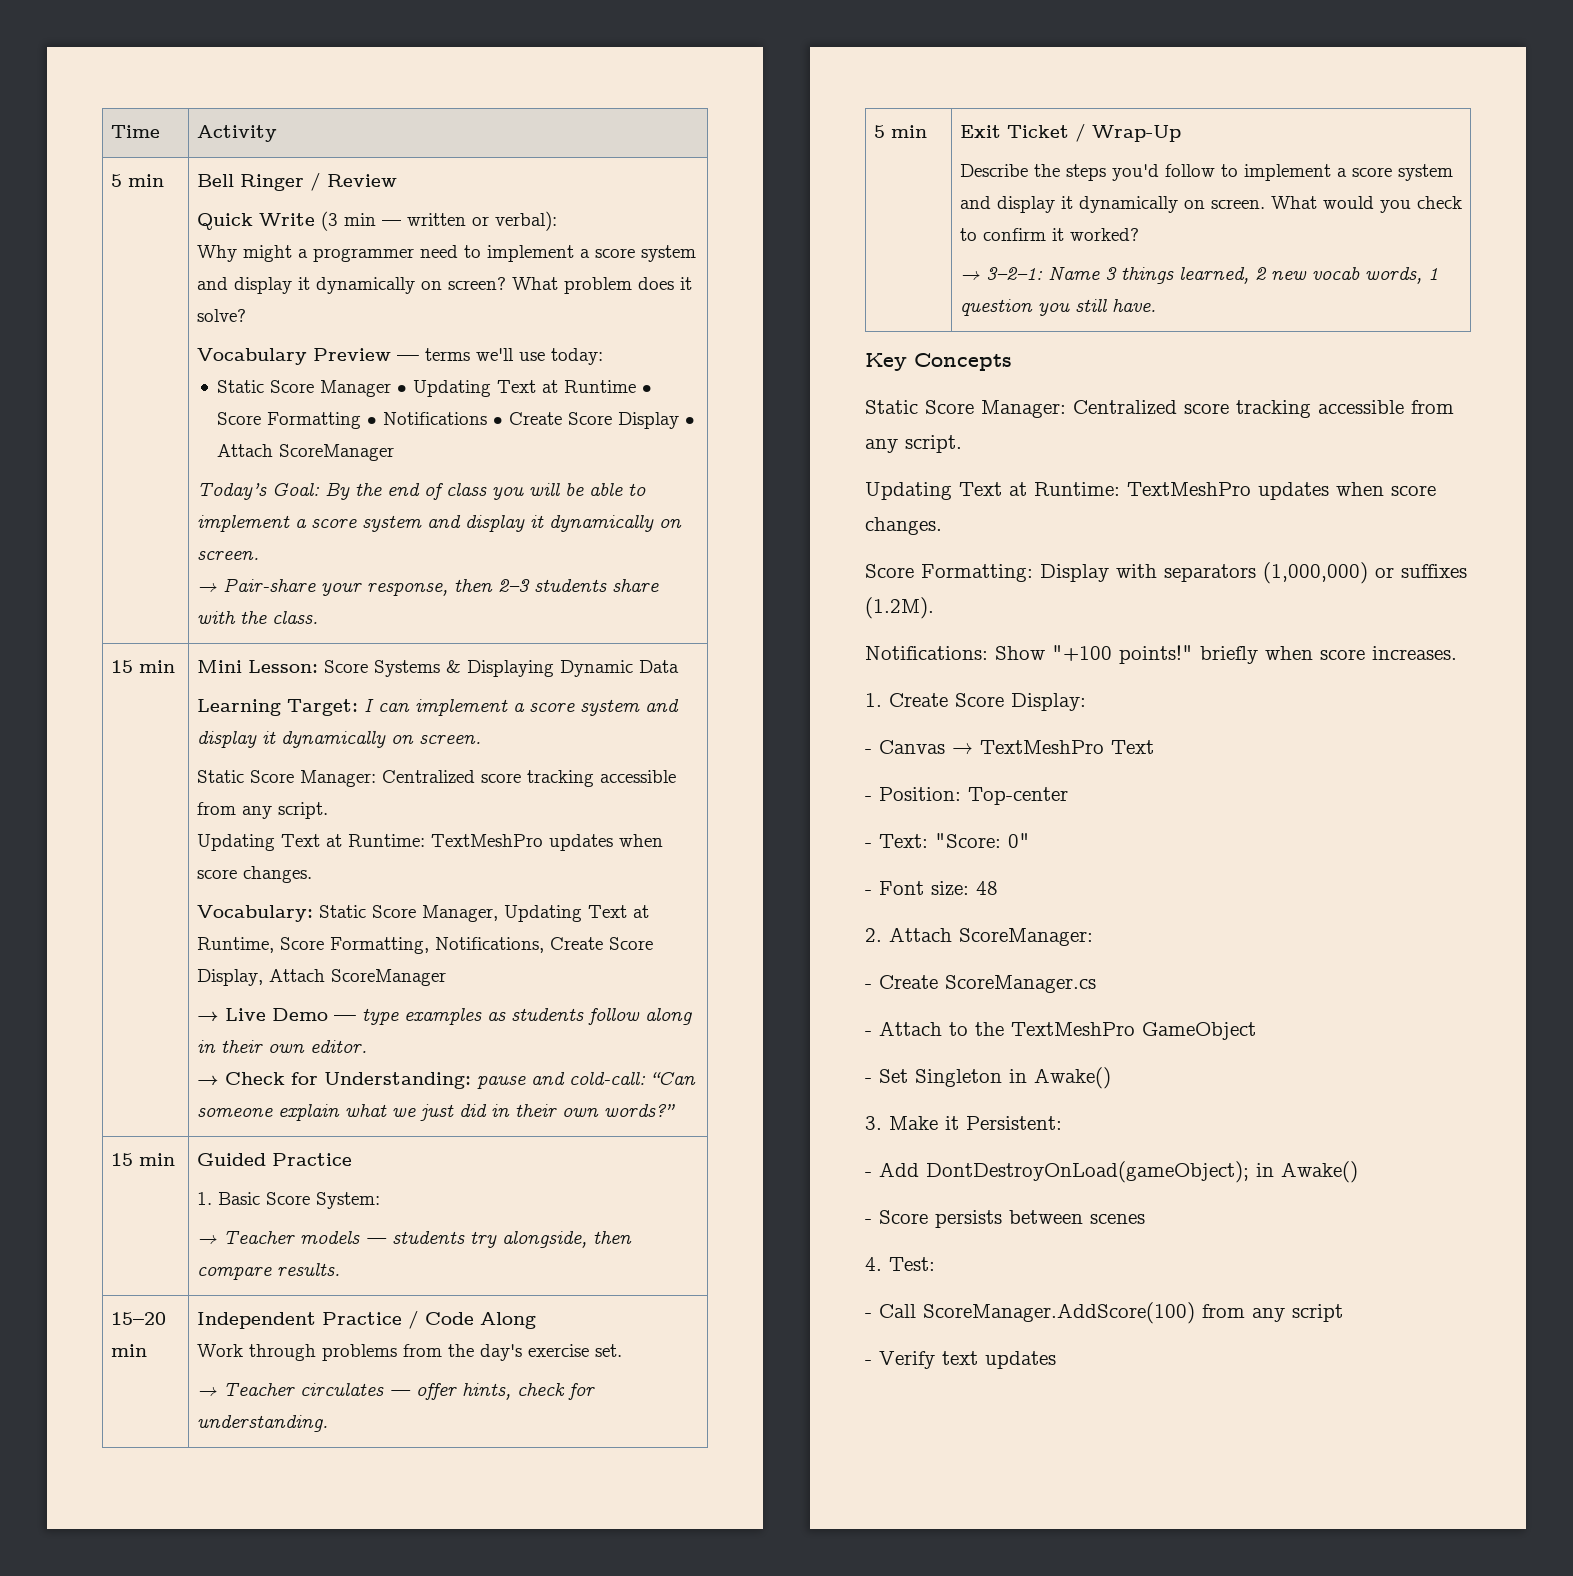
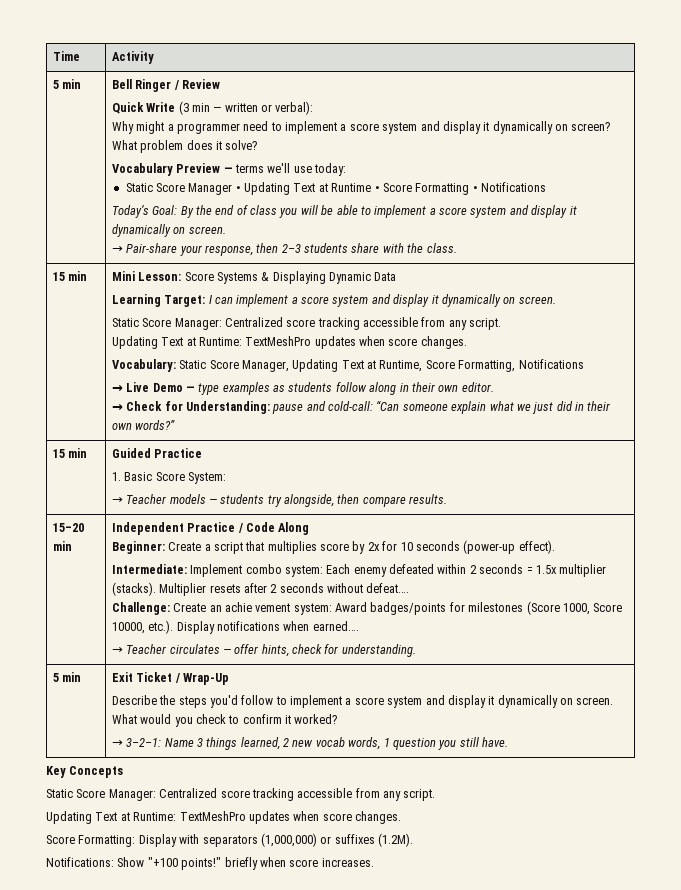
- Static Score Manager • Updating Text at Runtime • Score Formatting • Notifications • Create Score Display • Attach ScoreManager
+ Static Score Manager • Updating Text at Runtime • Score Formatting • Notifications
- Vocabulary: Static Score Manager, Updating Text at Runtime, Score Formatting, Notifications, Create Score Display, Attach ScoreManager
+ Vocabulary: Static Score Manager, Updating Text at Runtime, Score Formatting, Notifications
- Work through problems from the day's exercise set.
+ Beginner: Create a script that multiplies score by 2x for 10 seconds (power-up effect).
+ Intermediate: Implement combo system: Each enemy defeated within 2 seconds = 1.5x multiplier (stacks). Multiplier resets after 2 seconds without defeat.…
+ Challenge: Create an achie vement system: Award badges/points for milestones (Score 1000, Score 10000, etc.). Display notifications when earned.…
- 1. Create Score Display:
- - Canvas → TextMeshPro Text
- - Position: Top-center
- - Text: "Score: 0"
- - Font size: 48
- 2. Attach ScoreManager:
- - Create ScoreManager.cs
- - Attach to the TextMeshPro GameObject
- - Set Singleton in Awake()
- 3. Make it Persistent:
- - Add DontDestroyOnLoad(gameObject); in Awake()
- - Score persists between scenes
- 4. Test:
- - Call ScoreManager.AddScore(100) from any script
- - Verify text updates

